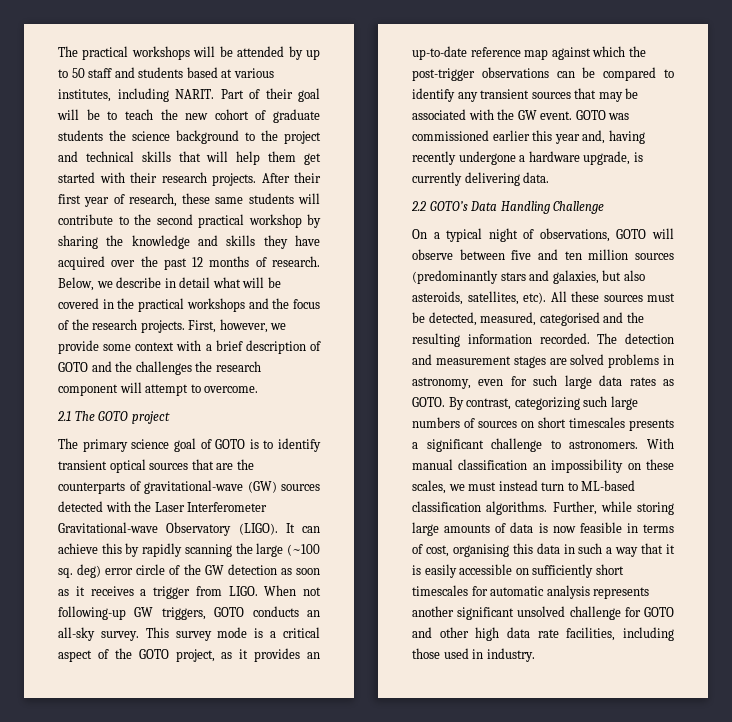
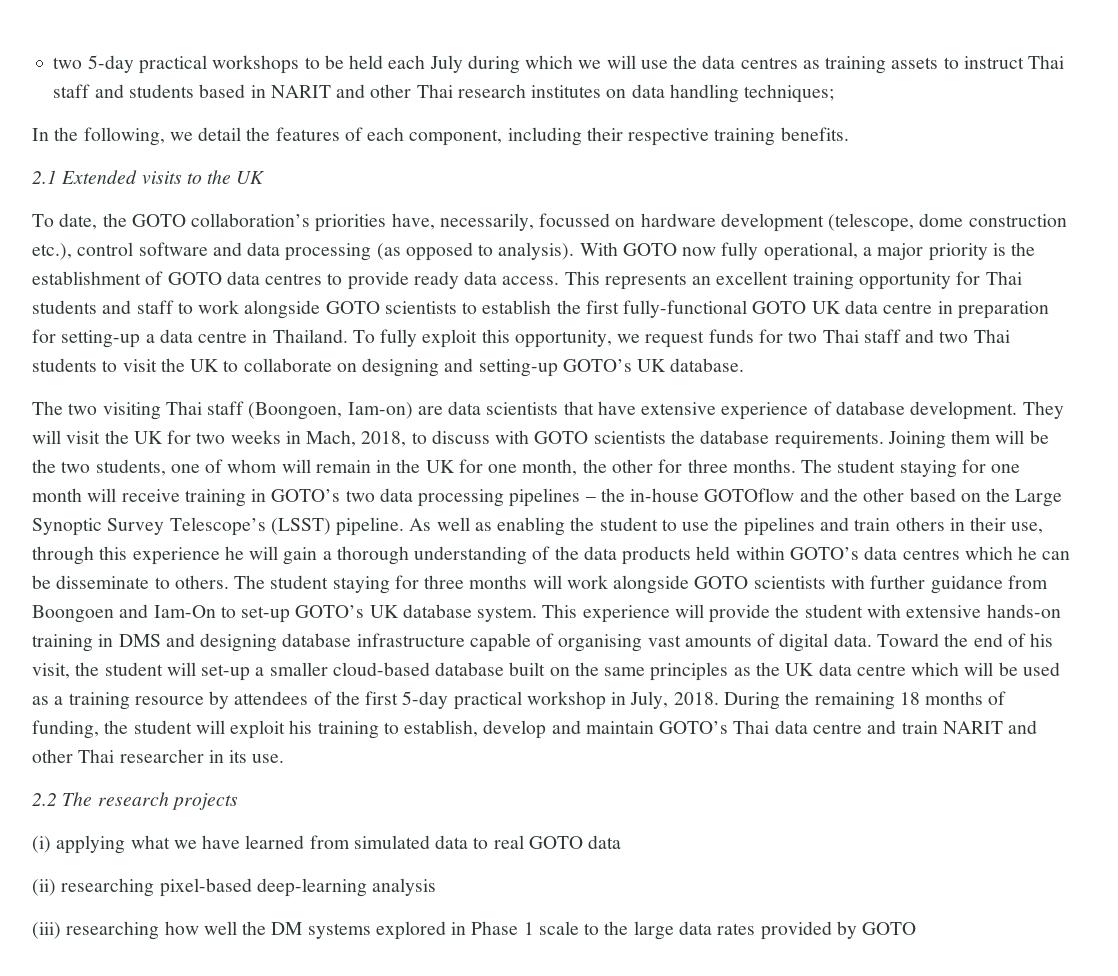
- The practical workshops will be attended by up to 50 staff and students based at various institutes, including NARIT. Part of their goal will be to teach the new cohort of graduate students the science background to the project and technical skills that will help them get started with their research projects. After their first year of research, these same students will contribute to the second practical workshop by sharing the knowledge and skills they have acquired over the past 12 months of research. Below, we describe in detail what will be covered in the practical workshops and the focus of the research projects. First, however, we provide some context with a brief description of GOTO and the challenges the research component will attempt to overcome.
- 2.1 The GOTO project
- The primary science goal of GOTO is to identify transient optical sources that are the counterparts of gravitational-wave (GW) sources detected with the Laser Interferometer Gravitational-wave Observatory (LIGO). It can achieve this by rapidly scanning the large (~100 sq. deg) error circle of the GW detection as soon as it receives a trigger from LIGO. When not following-up GW triggers, GOTO conducts an all-sky survey. This survey mode is a critical aspect of the GOTO project, as it provides an up-to-date reference map against which the post-trigger observations can be compared to identify any transient sources that may be associated with the GW event. GOTO was commissioned earlier this year and, having recently undergone a hardware upgrade, is currently delivering data.
- 2.2 GOTO’s Data Handling Challenge
- On a typical night of observations, GOTO will observe between five and ten million sources (predominantly stars and galaxies, but also asteroids, satellites, etc). All these sources must be detected, measured, categorised and the resulting information recorded. The detection and measurement stages are solved problems in astronomy, even for such large data rates as GOTO. By contrast, categorizing such large numbers of sources on short timescales presents a significant challenge to astronomers. With manual classification an impossibility on these scales, we must instead turn to ML-based classification algorithms. Further, while storing large amounts of data is now feasible in terms of cost, organising this data in such a way that it is easily accessible on sufficiently short timescales for automatic analysis represents another significant unsolved challenge for GOTO and other high data rate facilities, including those used in industry.
+ two 5-day practical workshops to be held each July during which we will use the data centres as training assets to instruct Thai staff and students based in NARIT and other Thai research institutes on data handling techniques;
+ In the following, we detail the features of each component, including their respective training benefits.
+ 2.1 Extended visits to the UK
+ To date, the GOTO collaboration’s priorities have, necessarily, focussed on hardware development (telescope, dome construction etc.), control software and data processing (as opposed to analysis). With GOTO now fully operational, a major priority is the establishment of GOTO data centres to provide ready data access. This represents an excellent training opportunity for Thai students and staff to work alongside GOTO scientists to establish the first fully-functional GOTO UK data centre in preparation for setting-up a data centre in Thailand. To fully exploit this opportunity, we request funds for two Thai staff and two Thai students to visit the UK to collaborate on designing and setting-up GOTO’s UK database.
+ The two visiting Thai staff (Boongoen, Iam-on) are data scientists that have extensive experience of database development. They will visit the UK for two weeks in Mach, 2018, to discuss with GOTO scientists the database requirements. Joining them will be the two students, one of whom will remain in the UK for one month, the other for three months. The student staying for one month will receive training in GOTO’s two data processing pipelines – the in-house GOTOflow and the other based on the Large Synoptic Survey Telescope’s (LSST) pipeline. As well as enabling the student to use the pipelines and train others in their use, through this experience he will gain a thorough understanding of the data products held within GOTO’s data centres which he can be disseminate to others. The student staying for three months will work alongside GOTO scientists with further guidance from Boongoen and Iam-On to set-up GOTO’s UK database system. This experience will provide the student with extensive hands-on training in DMS and designing database infrastructure capable of organising vast amounts of digital data. Toward the end of his visit, the student will set-up a smaller cloud-based database built on the same principles as the UK data centre which will be used as a training resource by attendees of the first 5-day practical workshop in July, 2018. During the remaining 18 months of funding, the student will exploit his training to establish, develop and maintain GOTO’s Thai data centre and train NARIT and other Thai researcher in its use.
+ 2.2 The research projects
+ (i) applying what we have learned from simulated data to real GOTO data
+ (ii) researching pixel-based deep-learning analysis
+ (iii) researching how well the DM systems explored in Phase 1 scale to the large data rates provided by GOTO

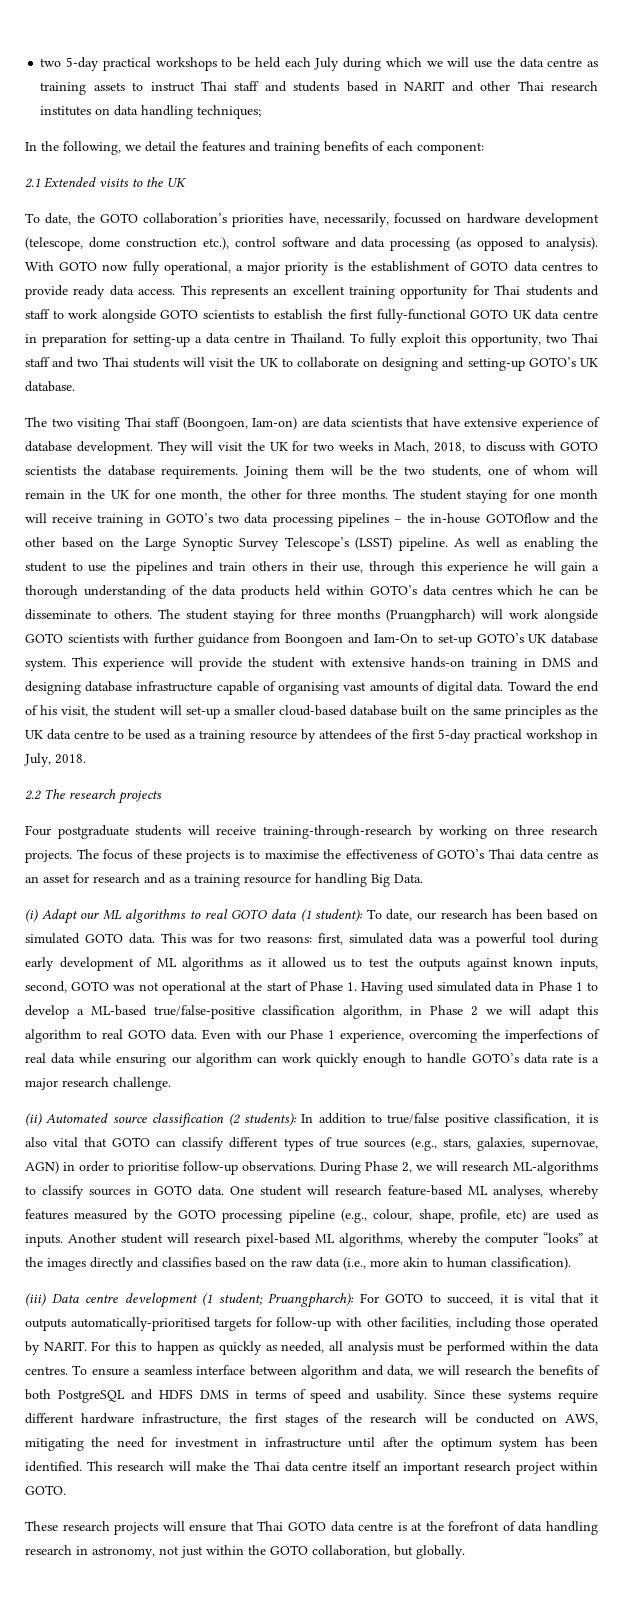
- two 5-day practical workshops to be held each July during which we will use the data centres as training assets to instruct Thai staff and students based in NARIT and other Thai research institutes on data handling techniques;
+ two 5-day practical workshops to be held each July during which we will use the data centre as training assets to instruct Thai staff and students based in NARIT and other Thai research institutes on data handling techniques;
- In the following, we detail the features of each component, including their respective training benefits.
+ In the following, we detail the features and training benefits of each component:
- To fully exploit this opportunity, we request funds for two Thai staff and two Thai students to visit the UK to collaborate on designing and setting-up GOTO’s UK database.
+ To fully exploit this opportunity, two Thai staff and two Thai students will visit the UK to collaborate on designing and setting-up GOTO’s UK database.
- The student staying for three months will work alongside GOTO scientists with further guidance from Boongoen and Iam-On to set-up GOTO’s UK database system.
+ The student staying for three months (Pruangpharch) will work alongside GOTO scientists with further guidance from Boongoen and Iam-On to set-up GOTO’s UK database system.
- Toward the end of his visit, the student will set-up a smaller cloud-based database built on the same principles as the UK data centre which will be used as a training resource by attendees of the first 5-day practical workshop in July, 2018. During the remaining 18 months of funding, the student will exploit his training to establish, develop and maintain GOTO’s Thai data centre and train NARIT and other Thai researcher in its use.
+ Toward the end of his visit, the student will set-up a smaller cloud-based database built on the same principles as the UK data centre to be used as a training resource by attendees of the first 5-day practical workshop in July, 2018.
  2.2 The research projects
- (i) applying what we have learned from simulated data to real GOTO data
- (ii) researching pixel-based deep-learning analysis
- (iii) researching how well the DM systems explored in Phase 1 scale to the large data rates provided by GOTO
+ Four postgraduate students will receive training-through-research by working on three research projects. The focus of these projects is to maximise the effectiveness of GOTO’s Thai data centre as an asset for research and as a training resource for handling Big Data.
+ (i) Adapt our ML algorithms to real GOTO data (1 student): To date, our research has been based on simulated GOTO data. This was for two reasons: first, simulated data was a powerful tool during early development of ML algorithms as it allowed us to test the outputs against known inputs, second, GOTO was not operational at the start of Phase 1. Having used simulated data in Phase 1 to develop a ML-based true/false-positive classification algorithm, in Phase 2 we will adapt this algorithm to real GOTO data. Even with our Phase 1 experience, overcoming the imperfections of real data while ensuring our algorithm can work quickly enough to handle GOTO’s data rate is a major research challenge.
+ (ii) Automated source classification (2 students): In addition to true/false positive classification, it is also vital that GOTO can classify different types of true sources (e.g., stars, galaxies, supernovae, AGN) in order to prioritise follow-up observations. During Phase 2, we will research ML-algorithms to classify sources in GOTO data. One student will research feature-based ML analyses, whereby features measured by the GOTO processing pipeline (e.g., colour, shape, profile, etc) are used as inputs. Another student will research pixel-based ML algorithms, whereby the computer “looks” at the images directly and classifies based on the raw data (i.e., more akin to human classification).
+ (iii) Data centre development (1 student; Pruangpharch): For GOTO to succeed, it is vital that it outputs automatically-prioritised targets for follow-up with other facilities, including those operated by NARIT. For this to happen as quickly as needed, all analysis must be performed within the data centres. To ensure a seamless interface between algorithm and data, we will research the benefits of both PostgreSQL and HDFS DMS in terms of speed and usability. Since these systems require different hardware infrastructure, the first stages of the research will be conducted on AWS, mitigating the need for investment in infrastructure until after the optimum system has been identified. This research will make the Thai data centre itself an important research project within GOTO.
+ These research projects will ensure that Thai GOTO data centre is at the forefront of data handling research in astronomy, not just within the GOTO collaboration, but globally.

